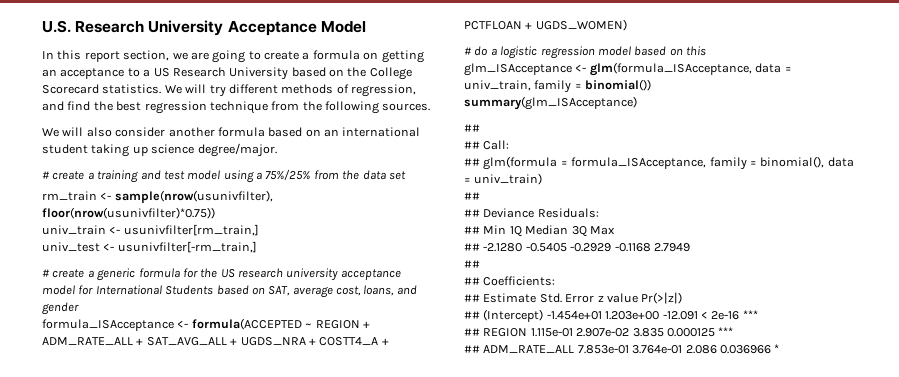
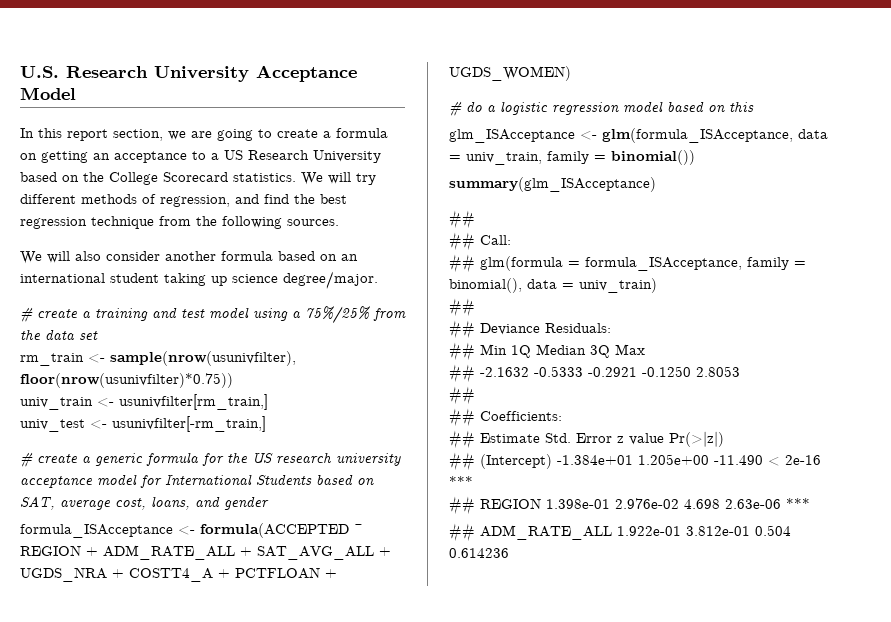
- ## -2.1280 -0.5405 -0.2929 -0.1168 2.7949
+ ## -2.1632 -0.5333 -0.2921 -0.1250 2.8053
- ## (Intercept) -1.454e+01 1.203e+00 -12.091 < 2e-16 ***
+ ## (Intercept) -1.384e+01 1.205e+00 -11.490 < 2e-16 ***
- ## REGION 1.115e-01 2.907e-02 3.835 0.000125 ***
+ ## REGION 1.398e-01 2.976e-02 4.698 2.63e-06 ***
- ## ADM_RATE_ALL 7.853e-01 3.764e-01 2.086 0.036966 *
+ ## ADM_RATE_ALL 1.922e-01 3.812e-01 0.504 0.614236

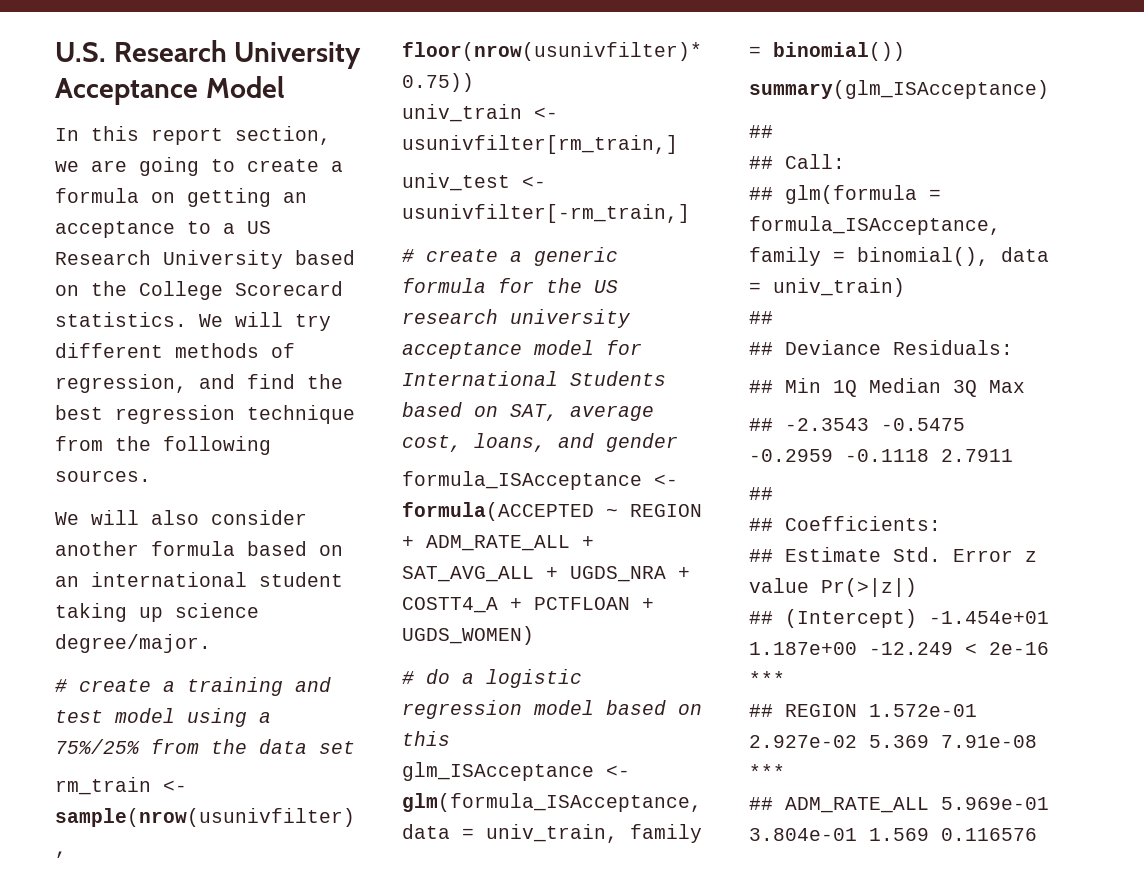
- ## -2.1632 -0.5333 -0.2921 -0.1250 2.8053
+ ## -2.3543 -0.5475 -0.2959 -0.1118 2.7911
- ## (Intercept) -1.384e+01 1.205e+00 -11.490 < 2e-16 ***
+ ## (Intercept) -1.454e+01 1.187e+00 -12.249 < 2e-16 ***
- ## REGION 1.398e-01 2.976e-02 4.698 2.63e-06 ***
+ ## REGION 1.572e-01 2.927e-02 5.369 7.91e-08 ***
- ## ADM_RATE_ALL 1.922e-01 3.812e-01 0.504 0.614236
+ ## ADM_RATE_ALL 5.969e-01 3.804e-01 1.569 0.116576

